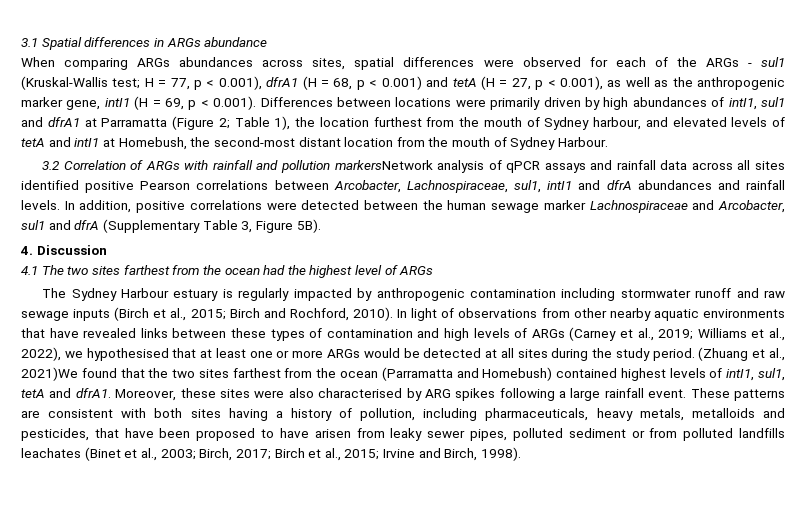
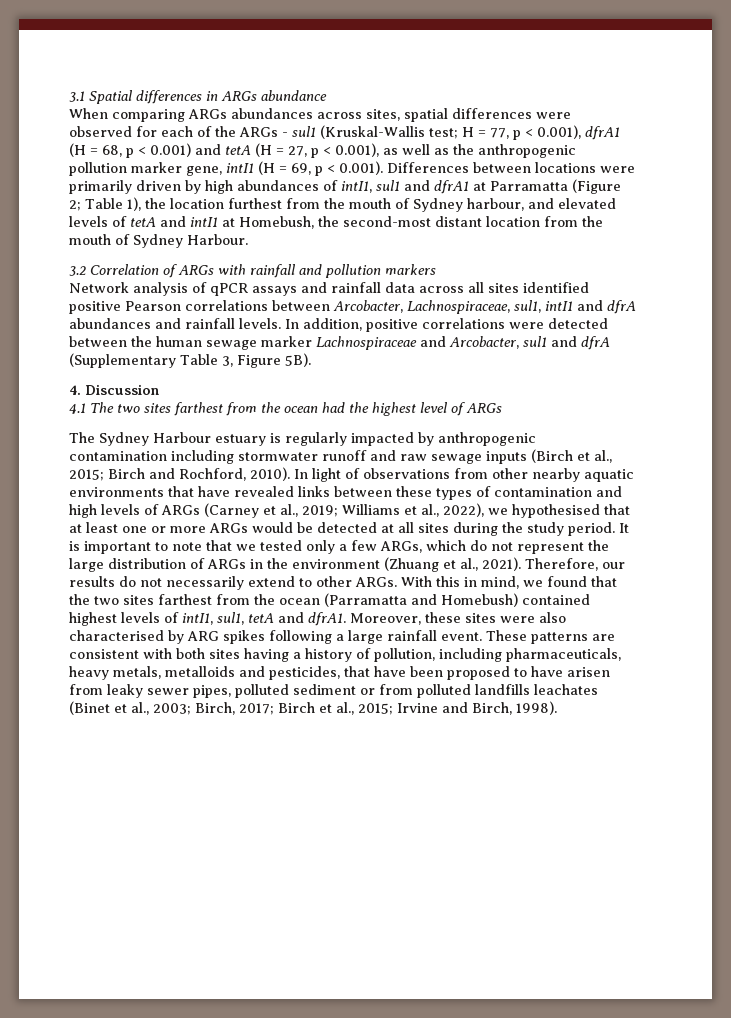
- H = 77, p < 0.001), dfrA1 (H = 68, p < 0.001) and tetA (H = 27, p < 0.001), as well as the anthropogenic marker gene, intI1 (H = 69, p < 0.001). Differences between locations were primarily driven by high abundances of intI1, sul1 and dfrA1 at Parramatta (Figure 2;
+ H = 77, p < 0.001), dfrA1 (H = 68, p < 0.001) and tetA (H = 27, p < 0.001), as well as the anthropogenic pollution marker gene, intI1 (H = 69, p < 0.001). Differences between locations were primarily driven by high abundances of intI1, sul1 and dfrA1 at Parramatta (Figure 2;
- 3.2 Correlation of ARGs with rainfall and pollution markersNetwork analysis of qPCR assays and rainfall data across all sites identified positive Pearson correlations between Arcobacter, Lachnospiraceae, sul1, intI1 and dfrA abundances and rainfall levels.
+ 3.2 Correlation of ARGs with rainfall and pollution markers
+ Network analysis of qPCR assays and rainfall data across all sites identified positive Pearson correlations between Arcobacter, Lachnospiraceae, sul1, intI1 and dfrA abundances and rainfall levels.
- (Zhuang et al., 2021)We found that the two sites farthest from the ocean (Parramatta and Homebush) contained highest levels of intI1, sul1, tetA and dfrA1.
+ It is important to note that we tested only a few ARGs, which do not represent the large distribution of ARGs in the environment (Zhuang et al., 2021). Therefore, our results do not necessarily extend to other ARGs. With this in mind, we found that the two sites farthest from the ocean (Parramatta and Homebush) contained highest levels of intI1, sul1, tetA and dfrA1.

